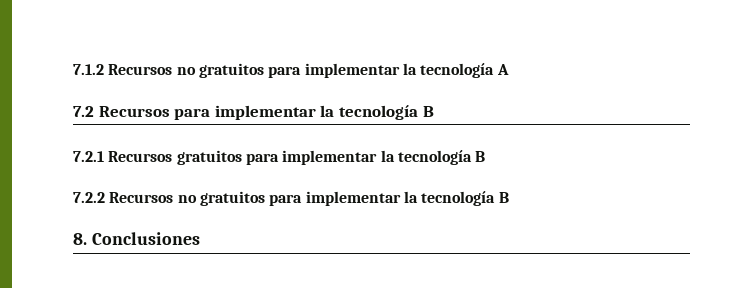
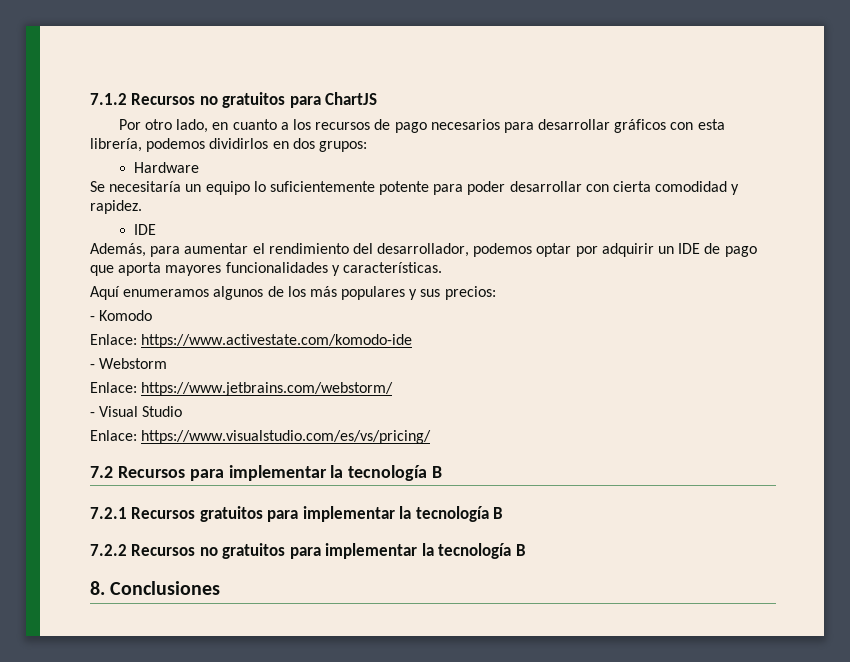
- 7.1.2 Recursos no gratuitos para implementar la tecnología A
+ 7.1.2 Recursos no gratuitos para ChartJS
+ Por otro lado, en cuanto a los recursos de pago necesarios para desarrollar gráficos con esta librería, podemos dividirlos en dos grupos:
+ Hardware
+ Se necesitaría un equipo lo suficientemente potente para poder desarrollar con cierta comodidad y rapidez.
+ IDE
+ Además, para aumentar el rendimiento del desarrollador, podemos optar por adquirir un IDE de pago que aporta mayores funcionalidades y características.
+ Aquí enumeramos algunos de los más populares y sus precios:
+ - Komodo
+ Enlace: https://www.activestate.com/komodo-ide
+ - Webstorm
+ Enlace: https://www.jetbrains.com/webstorm/
+ - Visual Studio
+ Enlace: https://www.visualstudio.com/es/vs/pricing/

